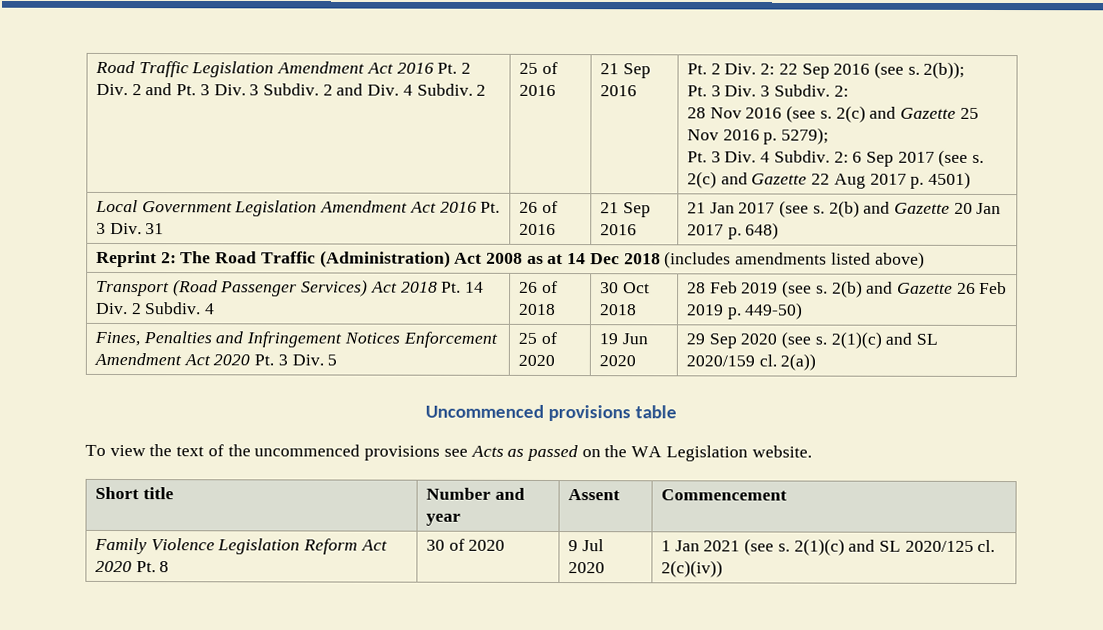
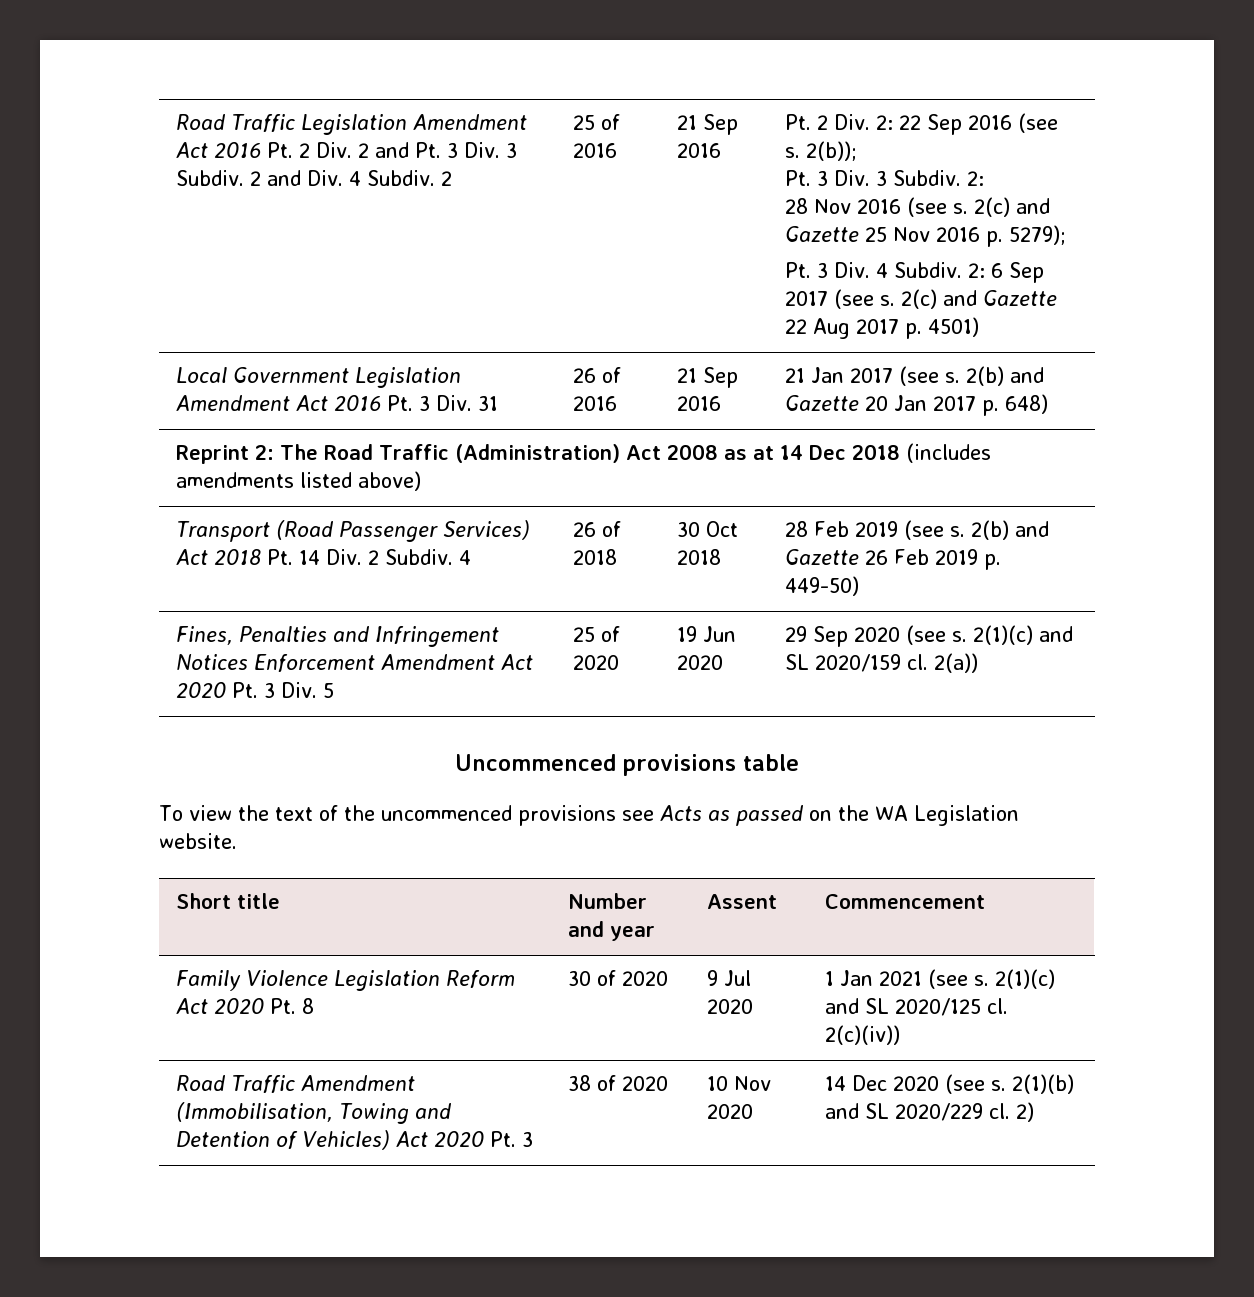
+ Road Traffic Amendment (Immobilisation, Towing and Detention of Vehicles) Act 2020 Pt. 3 | 38 of 2020 | 10 Nov 2020 | 14 Dec 2020 (see s. 2(1)(b) and SL 2020/229 cl. 2)

